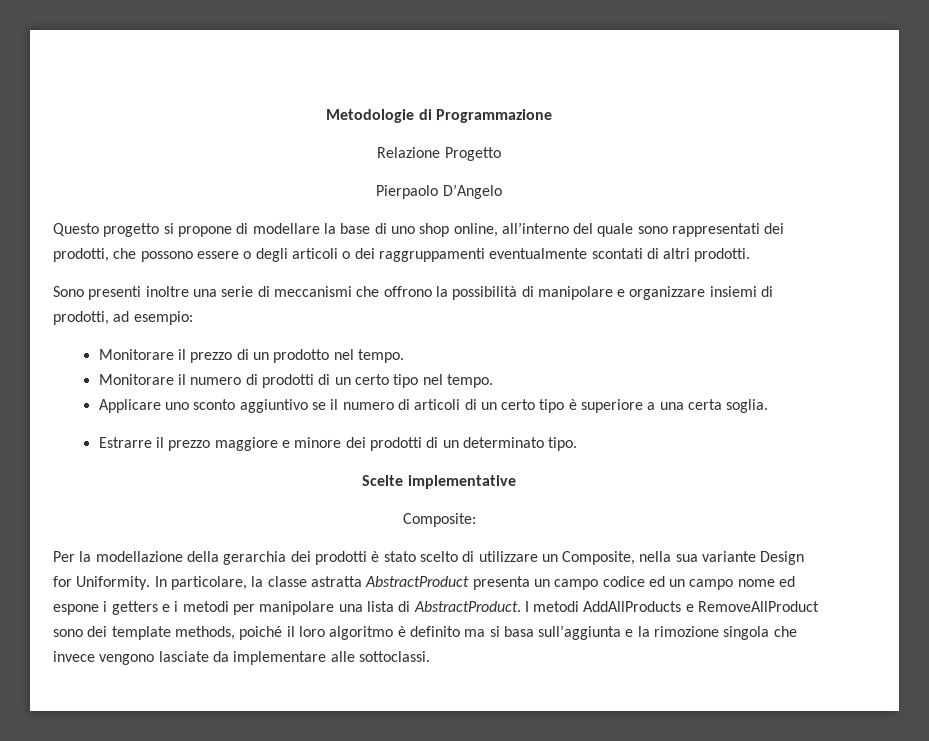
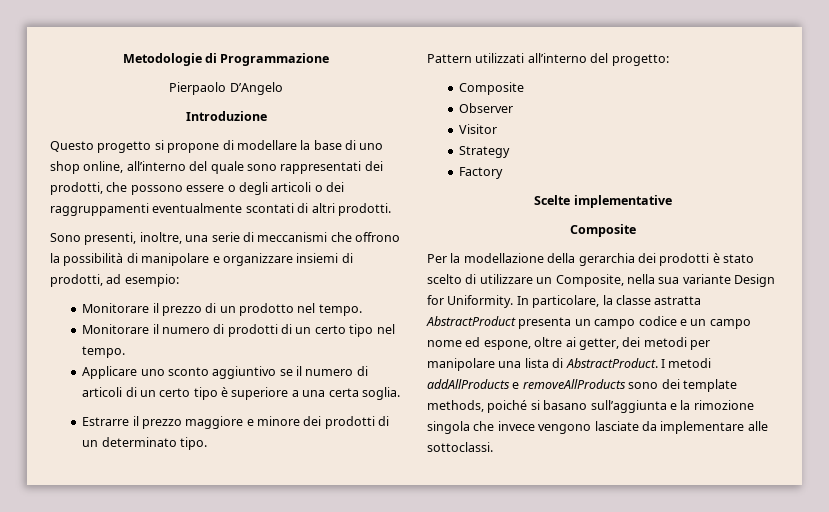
- Relazione Progetto
+ Introduzione
- Sono presenti inoltre una serie di meccanismi che offrono la possibilità di manipolare e organizzare insiemi di prodotti, ad esempio:
+ Sono presenti, inoltre, una serie di meccanismi che offrono la possibilità di manipolare e organizzare insiemi di prodotti, ad esempio:
+ Pattern utilizzati all’interno del progetto:
+ Composite
+ Observer
+ Visitor
+ Strategy
+ Factory
  Scelte implementative
- Composite:
+ Composite
- In particolare, la classe astratta AbstractProduct presenta un campo codice ed un campo nome ed espone i getters e i metodi per manipolare una lista di AbstractProduct.
+ In particolare, la classe astratta AbstractProduct presenta un campo codice e un campo nome ed espone, oltre ai getter, dei metodi per manipolare una lista di AbstractProduct.
- I metodi AddAllProducts e RemoveAllProduct sono dei template methods, poiché il loro algoritmo è definito ma si basa sull’aggiunta e la rimozione singola che invece vengono lasciate da implementare alle sottoclassi.
+ I metodi addAllProducts e removeAllProducts sono dei template methods, poiché si basano sull’aggiunta e la rimozione singola che invece vengono lasciate da implementare alle sottoclassi.

